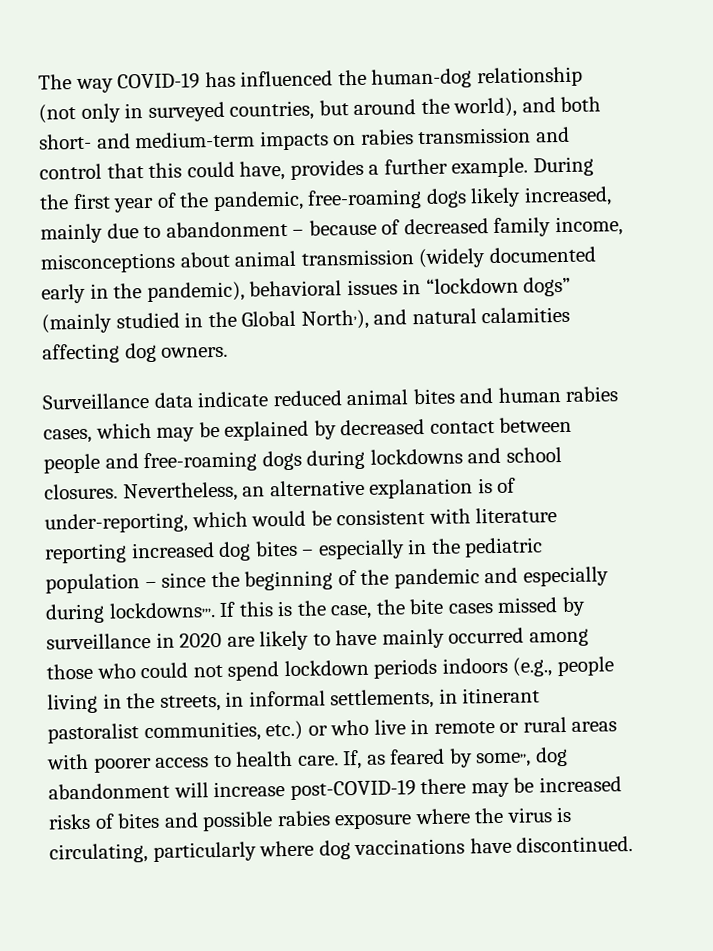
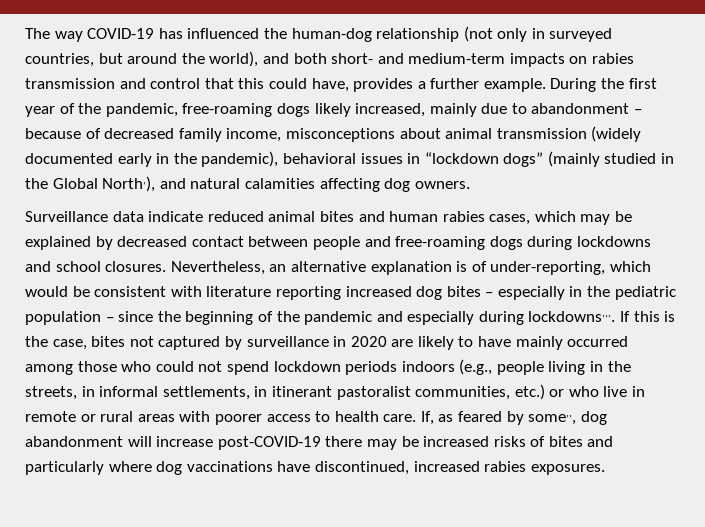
- If this is the case, the bite cases missed by surveillance in 2020 are likely to have mainly occurred among those who could not spend lockdown periods indoors (e.g., people living in the streets, in informal settlements, in itinerant pastoralist communities, etc.) or who live in remote or rural areas with poorer access to health care.
+ If this is the case, bites not captured by surveillance in 2020 are likely to have mainly occurred among those who could not spend lockdown periods indoors (e.g., people living in the streets, in informal settlements, in itinerant pastoralist communities, etc.) or who live in remote or rural areas with poorer access to health care.
- If, as feared by some,,, dog abandonment will increase post-COVID-19 there may be increased risks of bites and possible rabies exposure where the virus is circulating, particularly where dog vaccinations have discontinued.
+ If, as feared by some,,, dog abandonment will increase post-COVID-19 there may be increased risks of bites and particularly where dog vaccinations have discontinued, increased rabies exposures.

